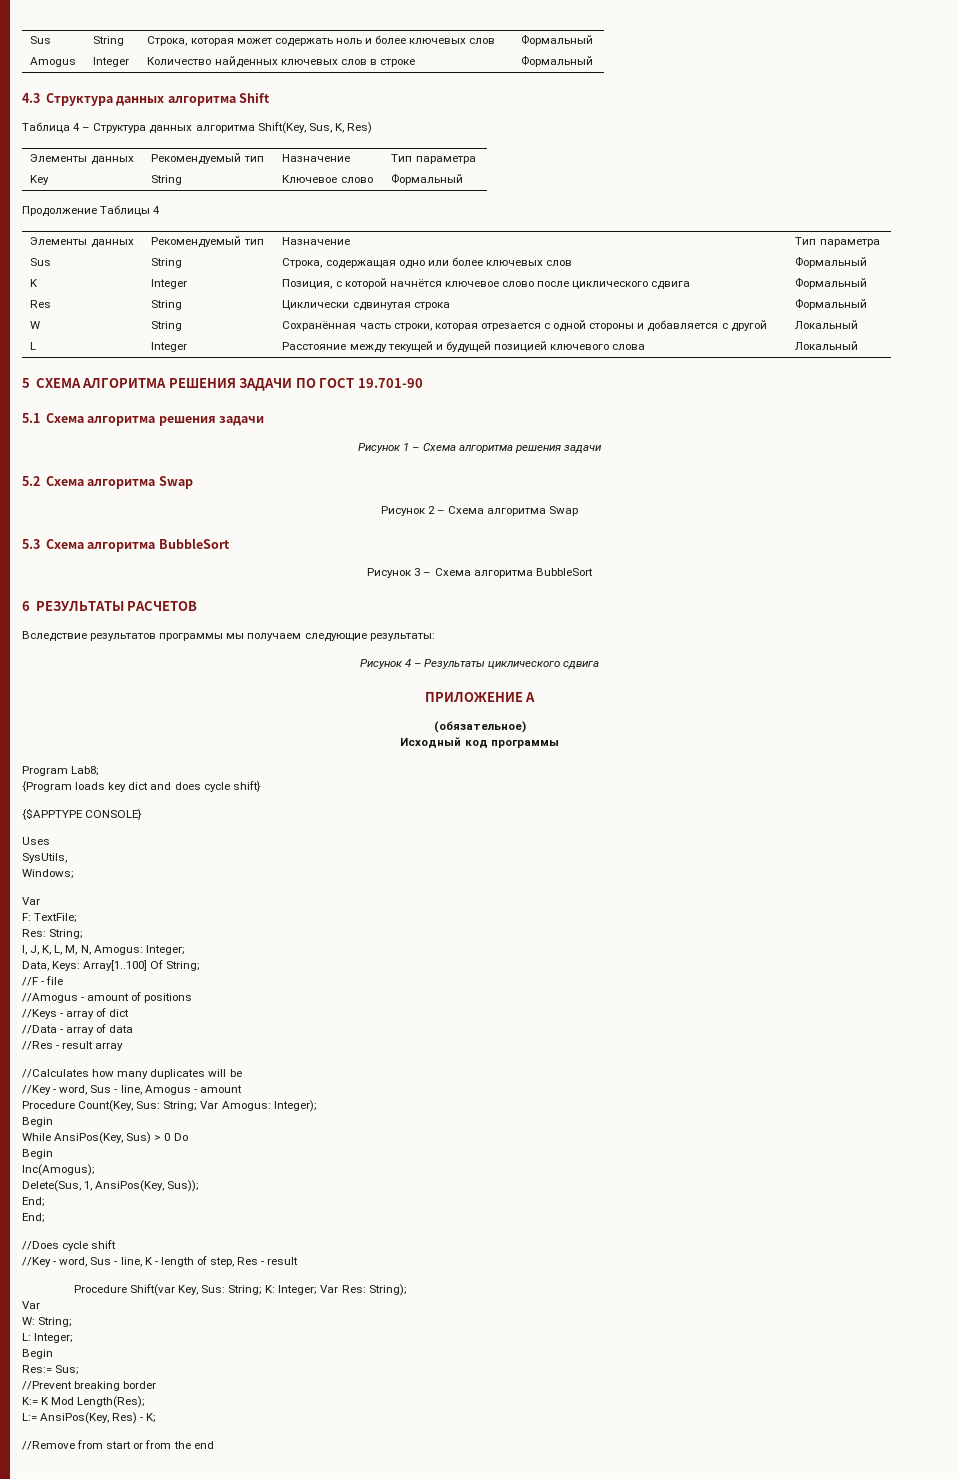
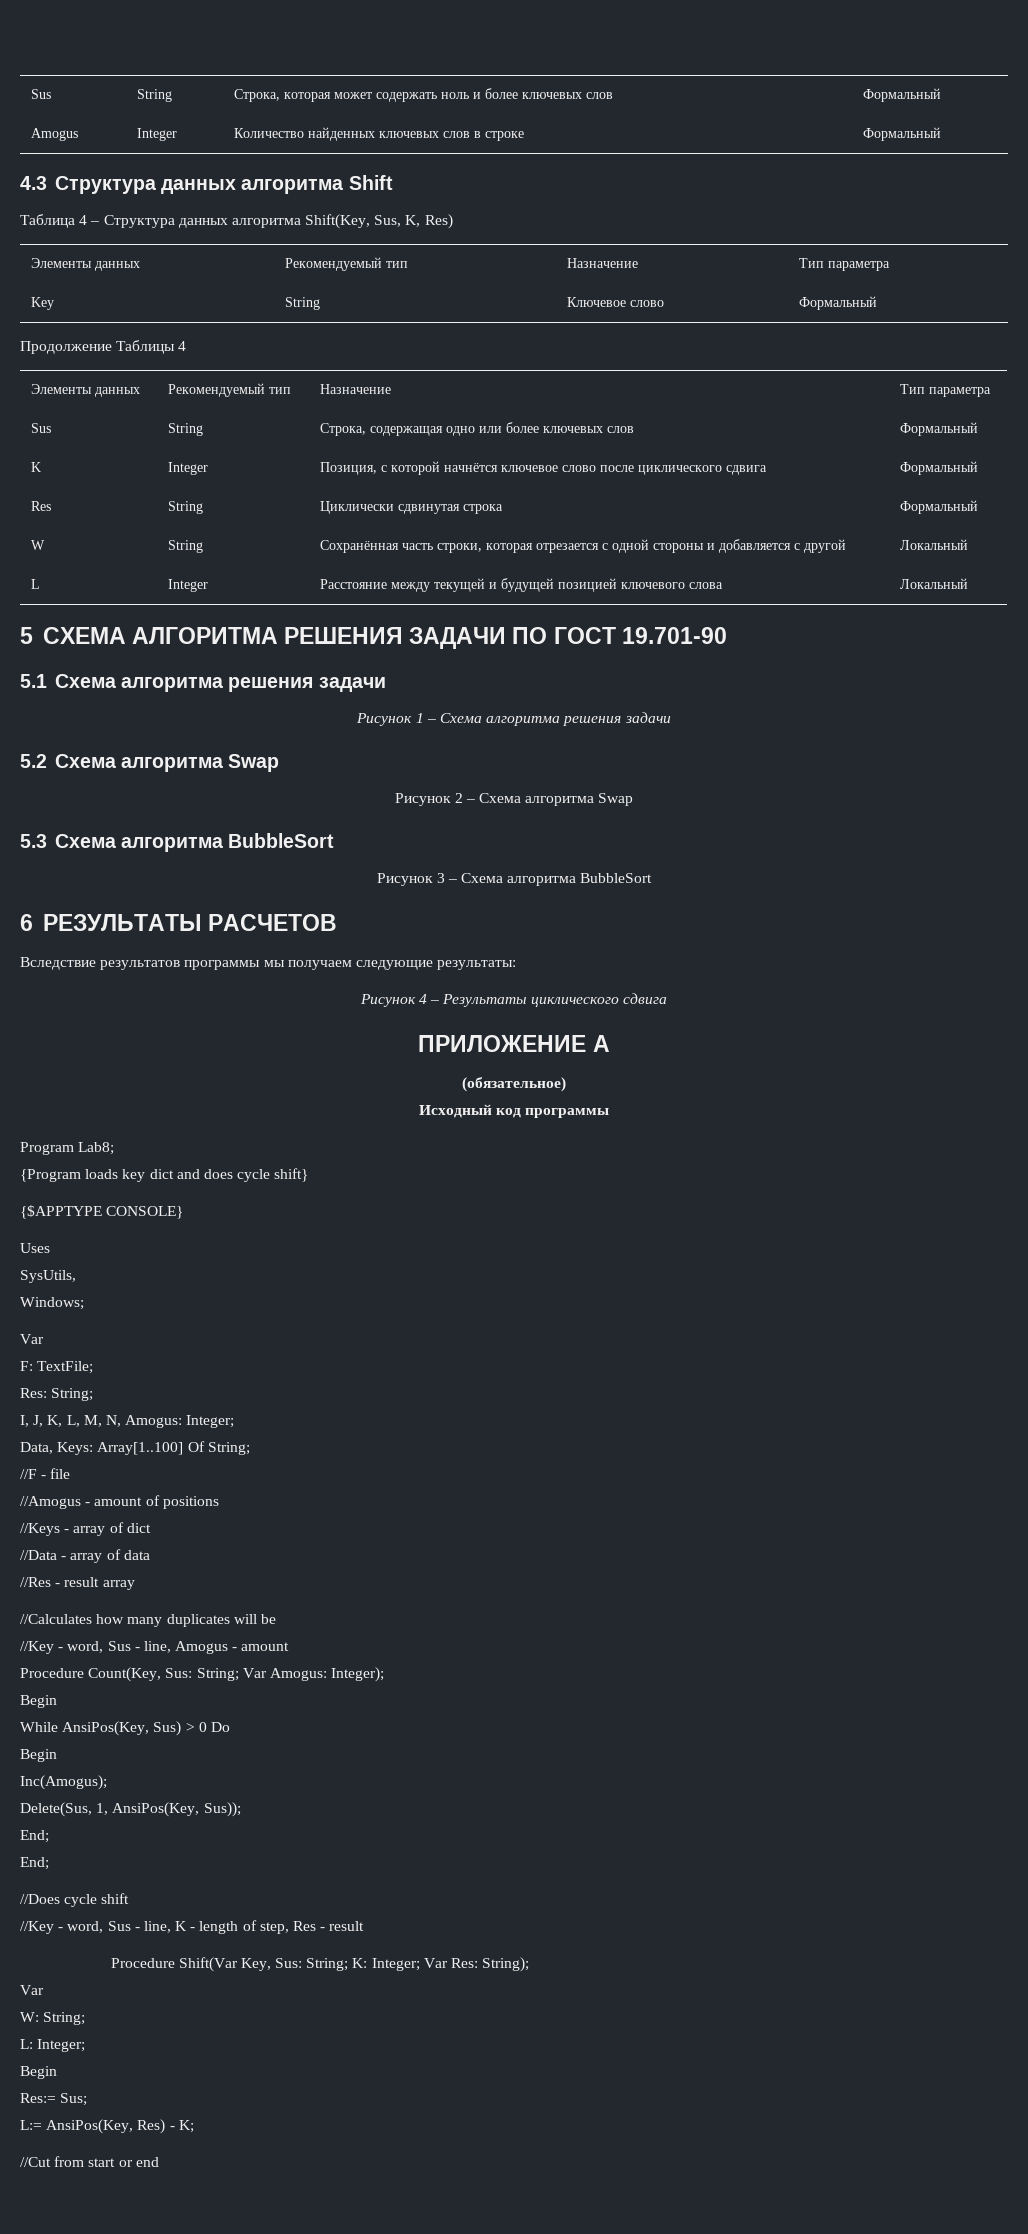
- Procedure Shift(var Key, Sus: String; K: Integer; Var Res: String);
+ Procedure Shift(Var Key, Sus: String; K: Integer; Var Res: String);
- //Prevent breaking border
- K:= K Mod Length(Res);
- //Remove from start or from the end
+ //Cut from start or end

